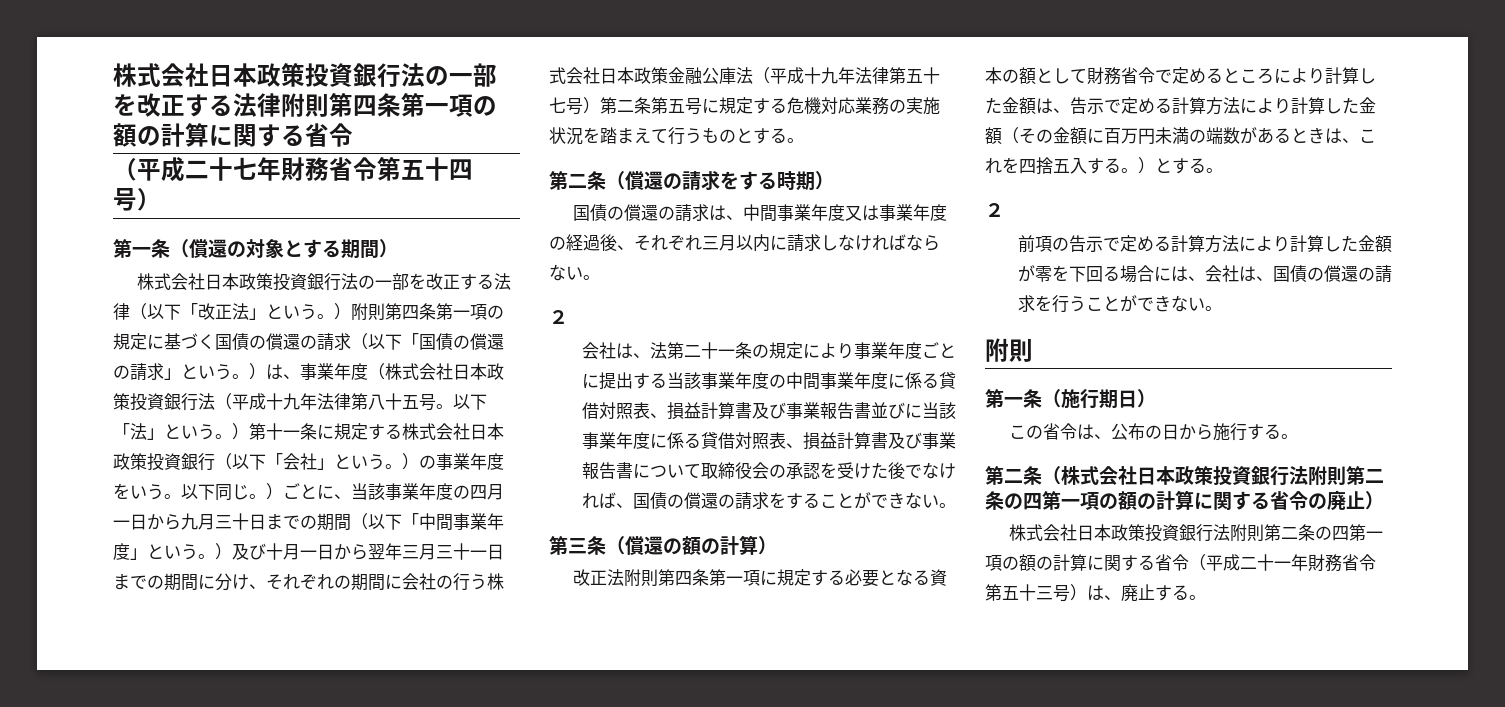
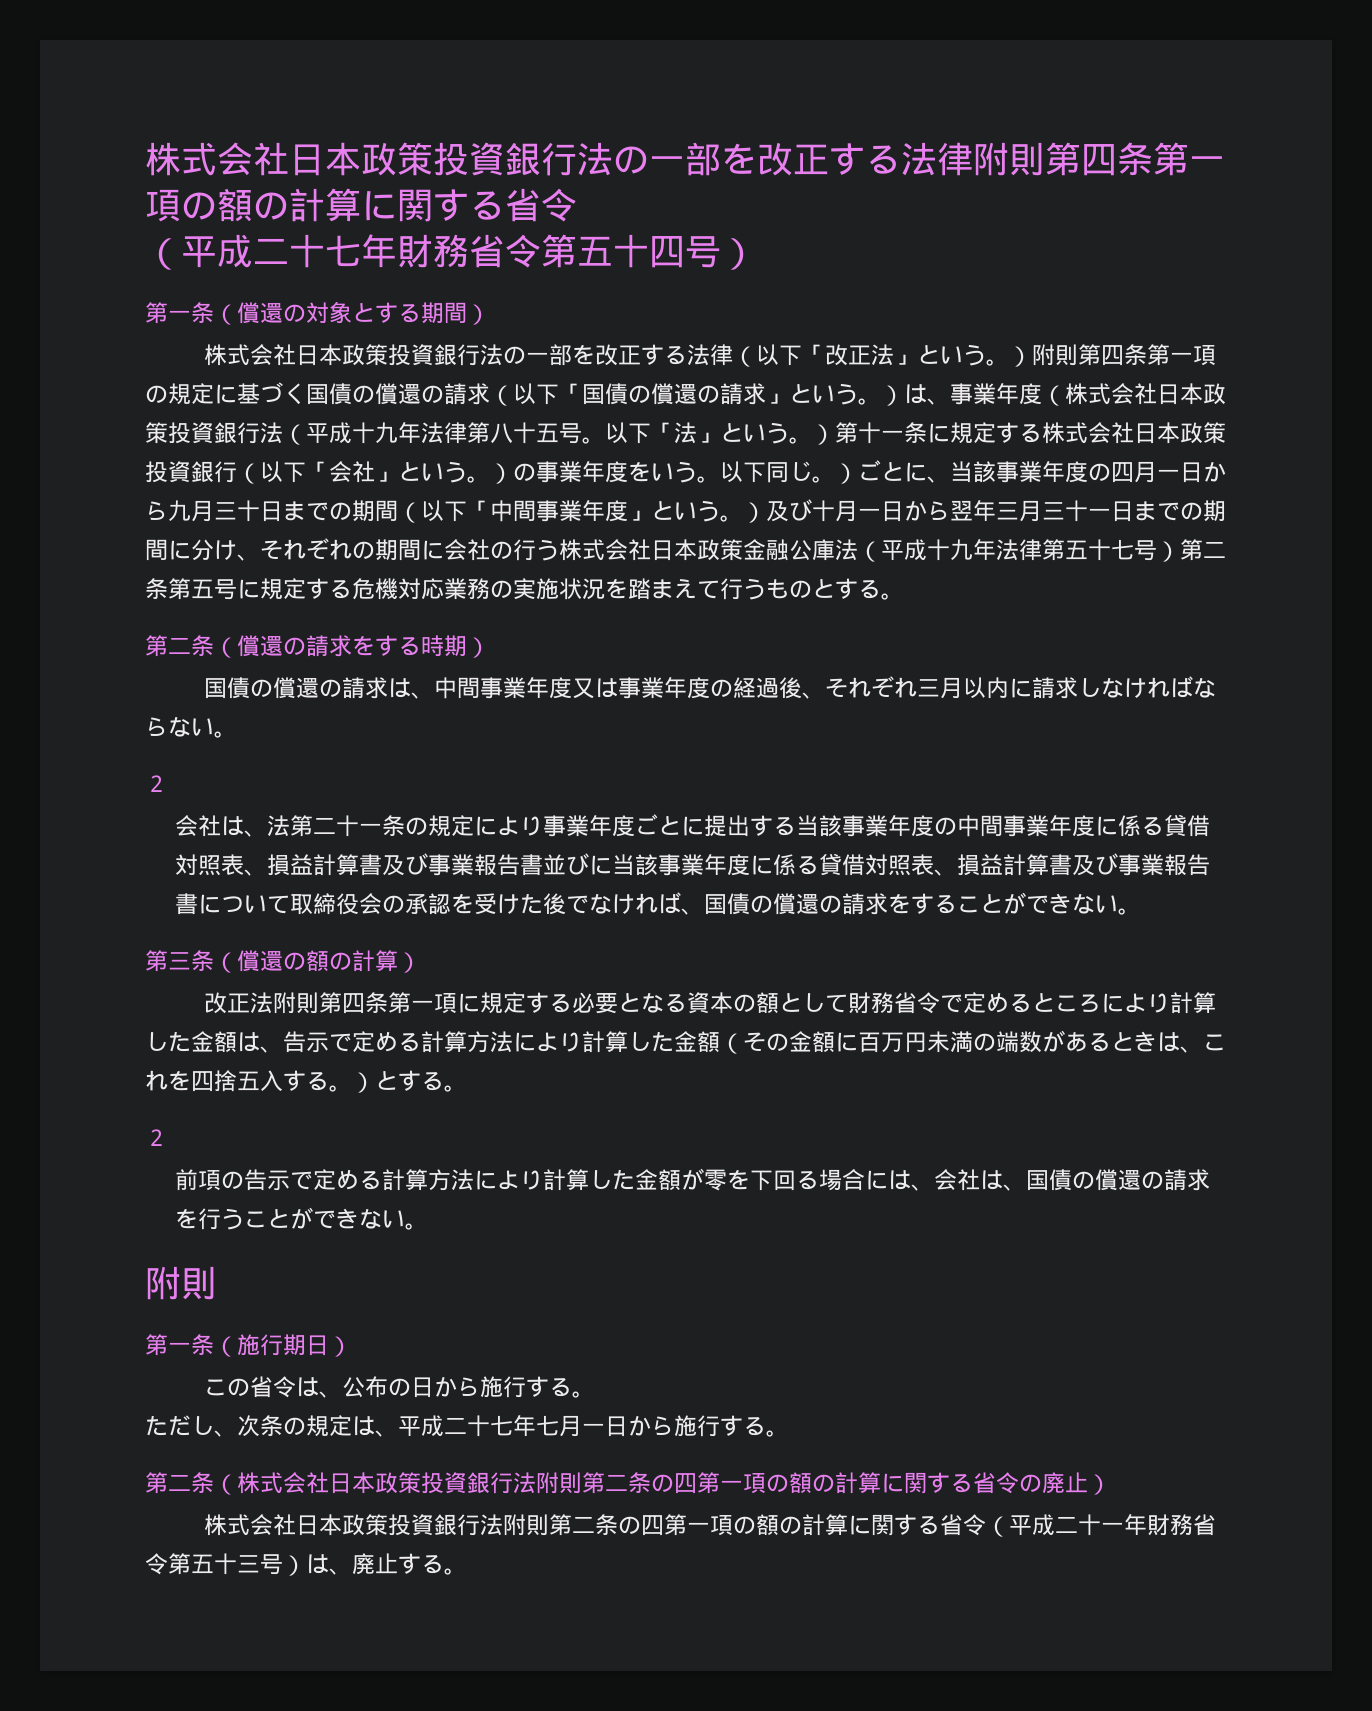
+ ただし、次条の規定は、平成二十七年七月一日から施行する。

